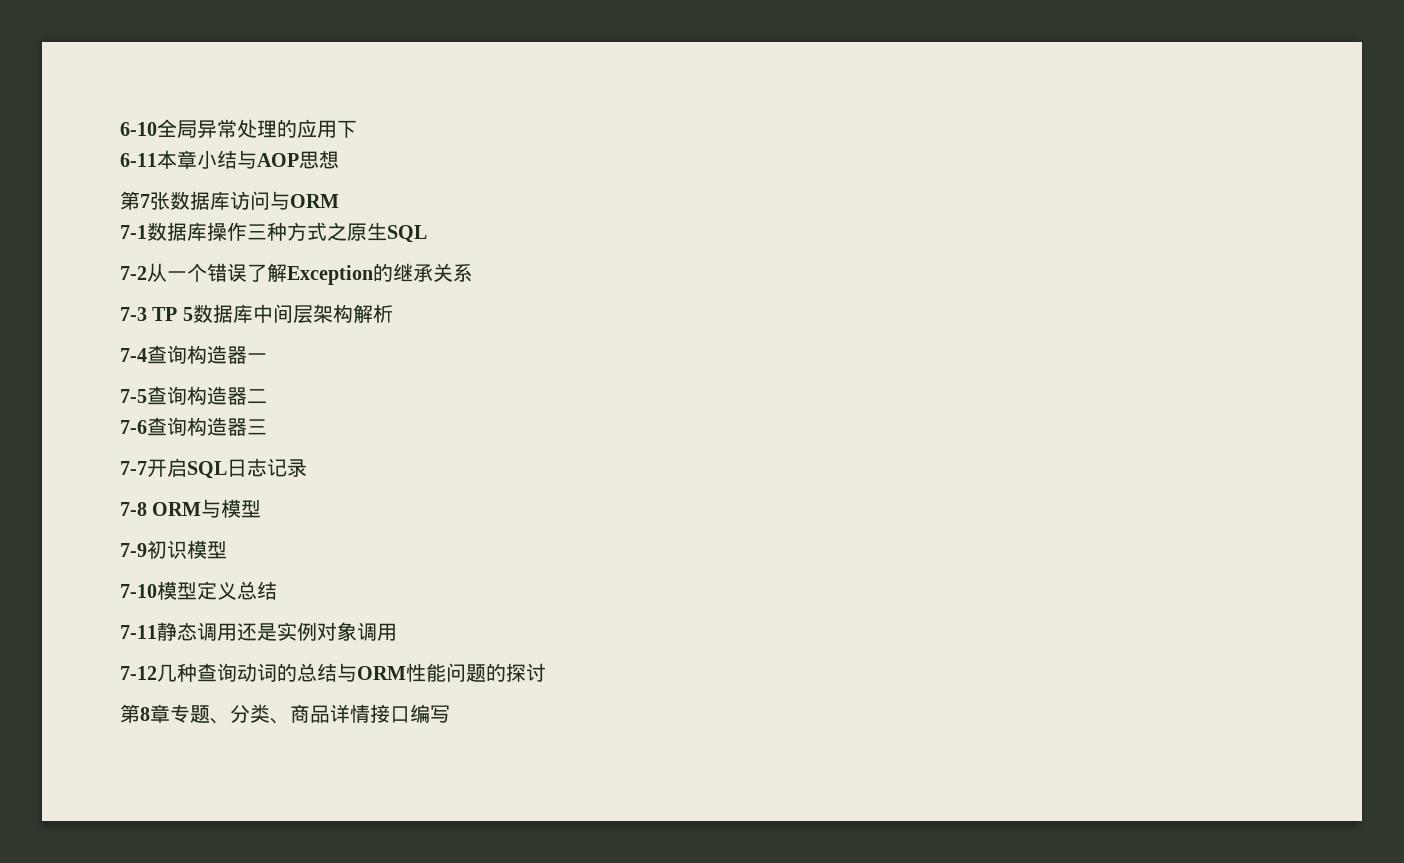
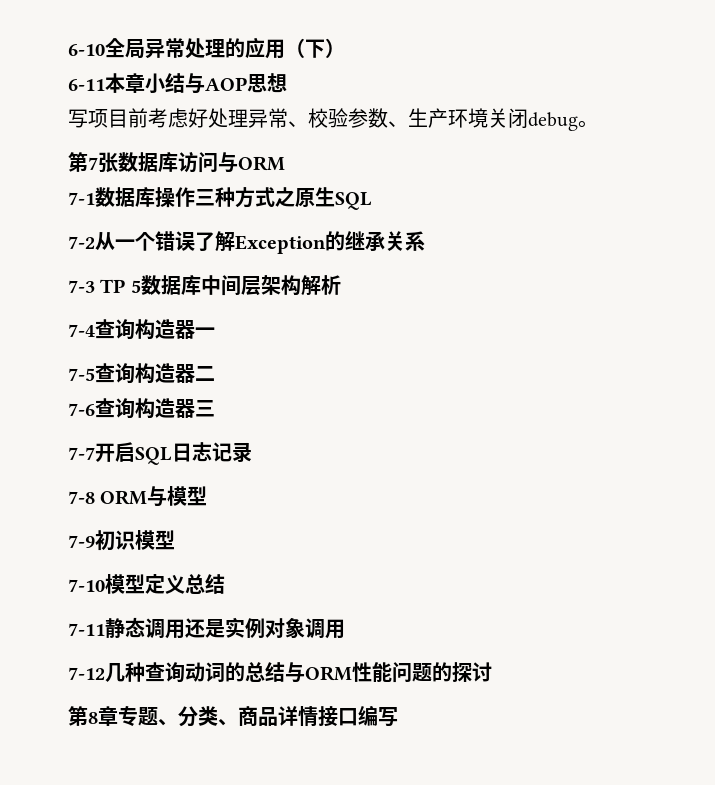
- 6-10全局异常处理的应用下
+ 6-10全局异常处理的应用（下）
+ 写项目前考虑好处理异常、校验参数、生产环境关闭debug。

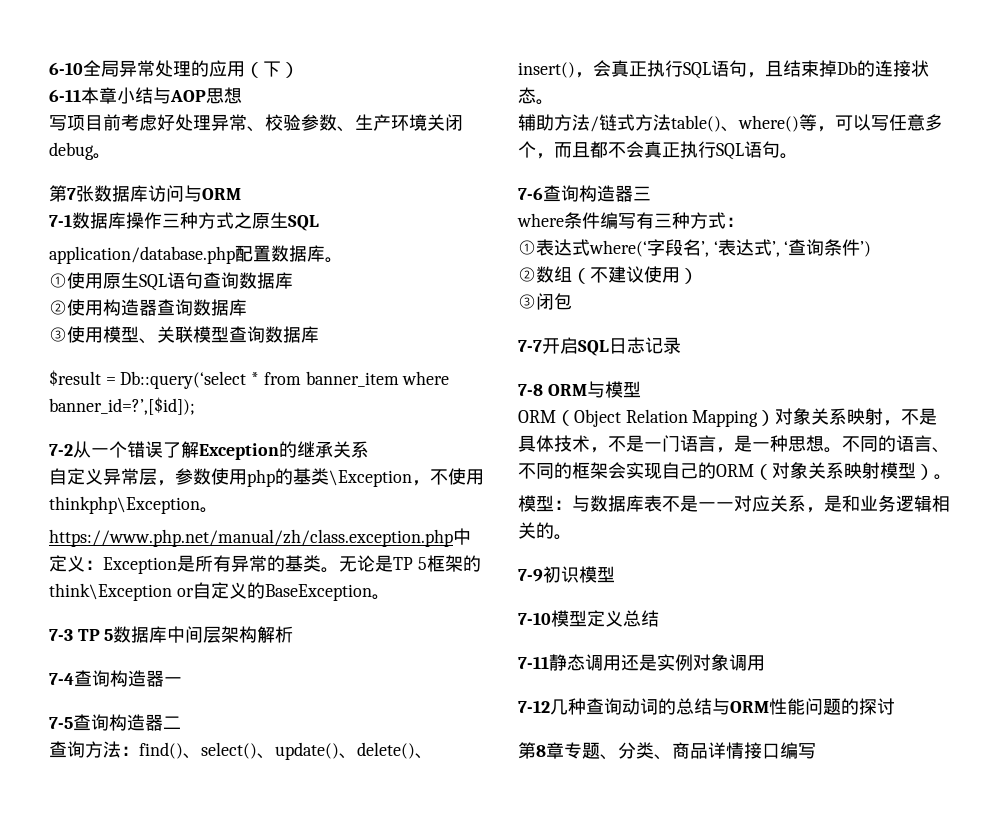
+ application/database.php配置数据库。
+ ①使用原生SQL语句查询数据库
+ ②使用构造器查询数据库
+ ③使用模型、关联模型查询数据库
+ $result = Db::query(‘select * from banner_item where banner_id=?’,[$id]);
+ 自定义异常层，参数使用php的基类\Exception，不使用thinkphp\Exception。
+ https://www.php.net/manual/zh/class.exception.php中定义：Exception是所有异常的基类。无论是TP 5框架的think\Exception or自定义的BaseException。
+ 查询方法：find()、select()、update()、delete()、insert()，会真正执行SQL语句，且结束掉Db的连接状态。
+ 辅助方法/链式方法table()、where()等，可以写任意多个，而且都不会真正执行SQL语句。
  7-6查询构造器三
+ where条件编写有三种方式：
+ ①表达式where(‘字段名’, ‘表达式’, ‘查询条件’)
+ ②数组（不建议使用）
+ ③闭包
+ ORM（Object Relation Mapping）对象关系映射，不是具体技术，不是一门语言，是一种思想。不同的语言、不同的框架会实现自己的ORM（对象关系映射模型）。
+ 模型：与数据库表不是一一对应关系，是和业务逻辑相关的。

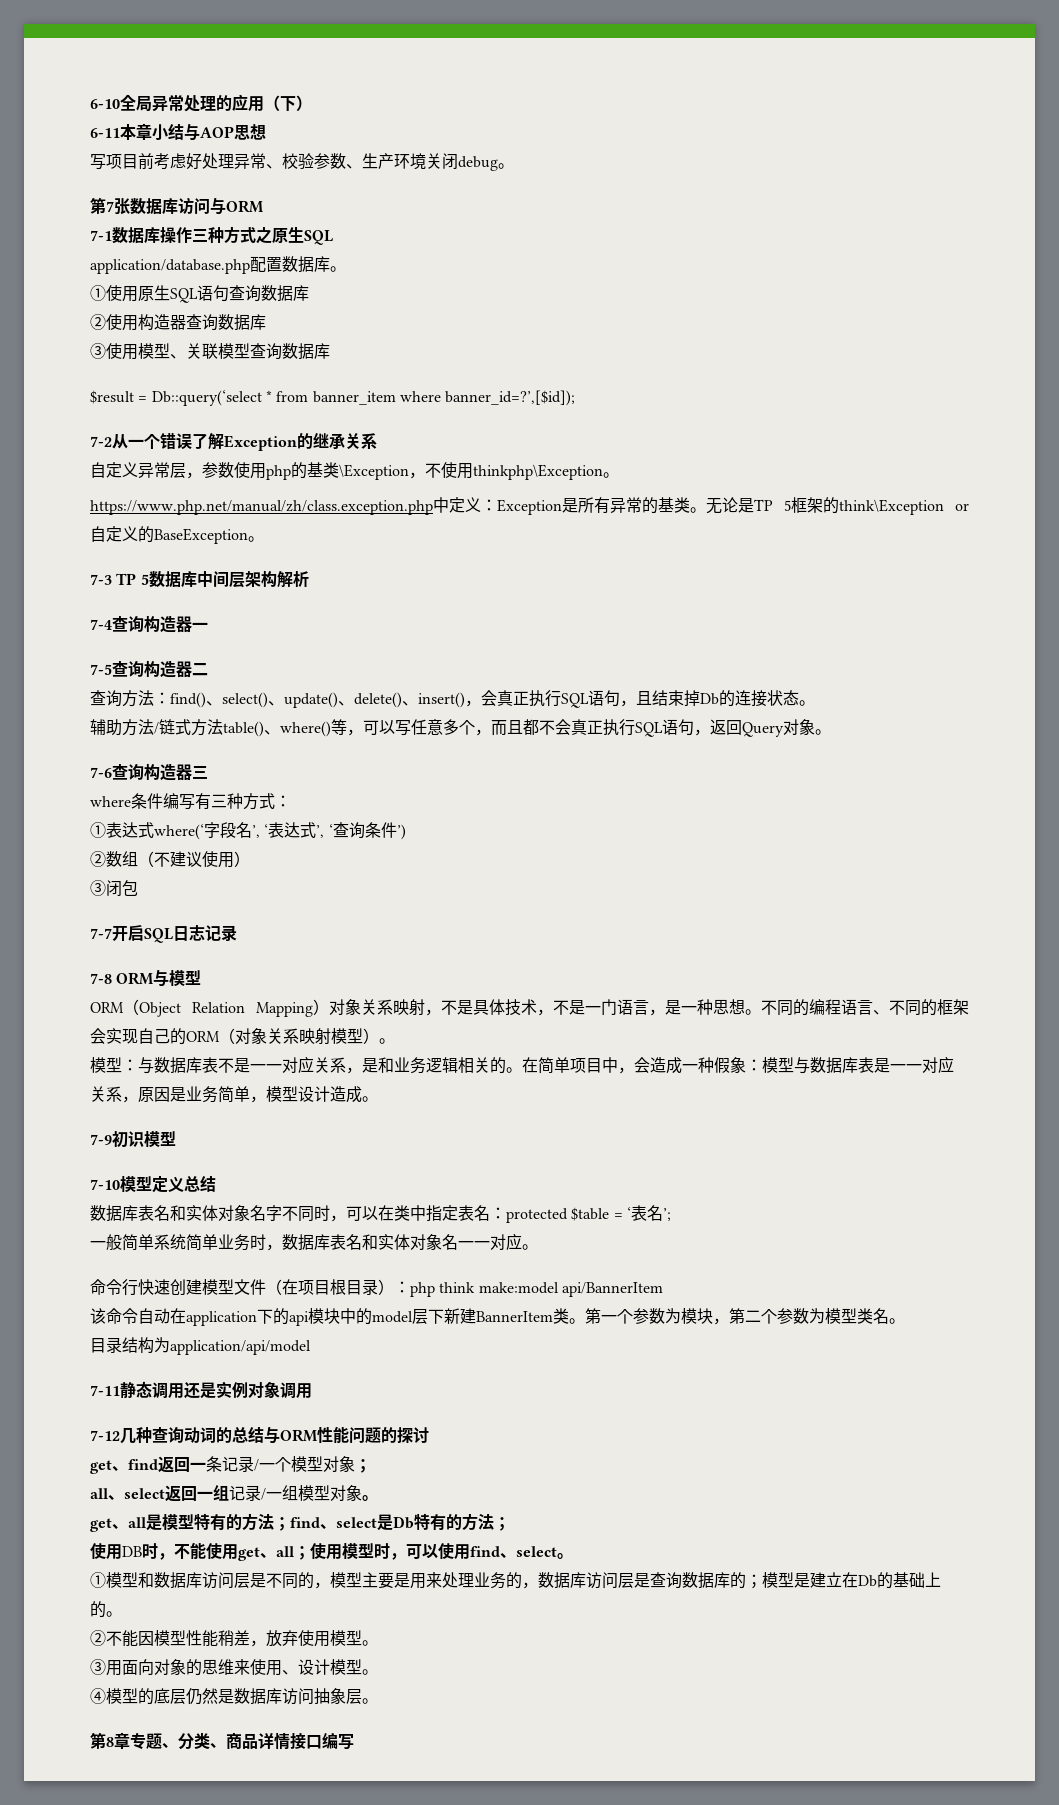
- 辅助方法/链式方法table()、where()等，可以写任意多个，而且都不会真正执行SQL语句。
+ 辅助方法/链式方法table()、where()等，可以写任意多个，而且都不会真正执行SQL语句，返回Query对象。
- 不同的语言、不同的框架会实现自己的ORM（对象关系映射模型）。
+ 不同的编程语言、不同的框架会实现自己的ORM（对象关系映射模型）。
+ 在简单项目中，会造成一种假象：模型与数据库表是一一对应关系，原因是业务简单，模型设计造成。
+ 数据库表名和实体对象名字不同时，可以在类中指定表名：protected $table = ‘表名’;
+ 一般简单系统简单业务时，数据库表名和实体对象名一一对应。
+ 命令行快速创建模型文件（在项目根目录）：php think make:model api/BannerItem
+ 该命令自动在application下的api模块中的model层下新建BannerItem类。第一个参数为模块，第二个参数为模型类名。
+ 目录结构为application/api/model
+ get、find返回一条记录/一个模型对象；
+ all、select返回一组记录/一组模型对象。
+ get、all是模型特有的方法；find、select是Db特有的方法；
+ 使用DB时，不能使用get、all；使用模型时，可以使用find、select。
+ ①模型和数据库访问层是不同的，模型主要是用来处理业务的，数据库访问层是查询数据库的；模型是建立在Db的基础上的。
+ ②不能因模型性能稍差，放弃使用模型。
+ ③用面向对象的思维来使用、设计模型。
+ ④模型的底层仍然是数据库访问抽象层。

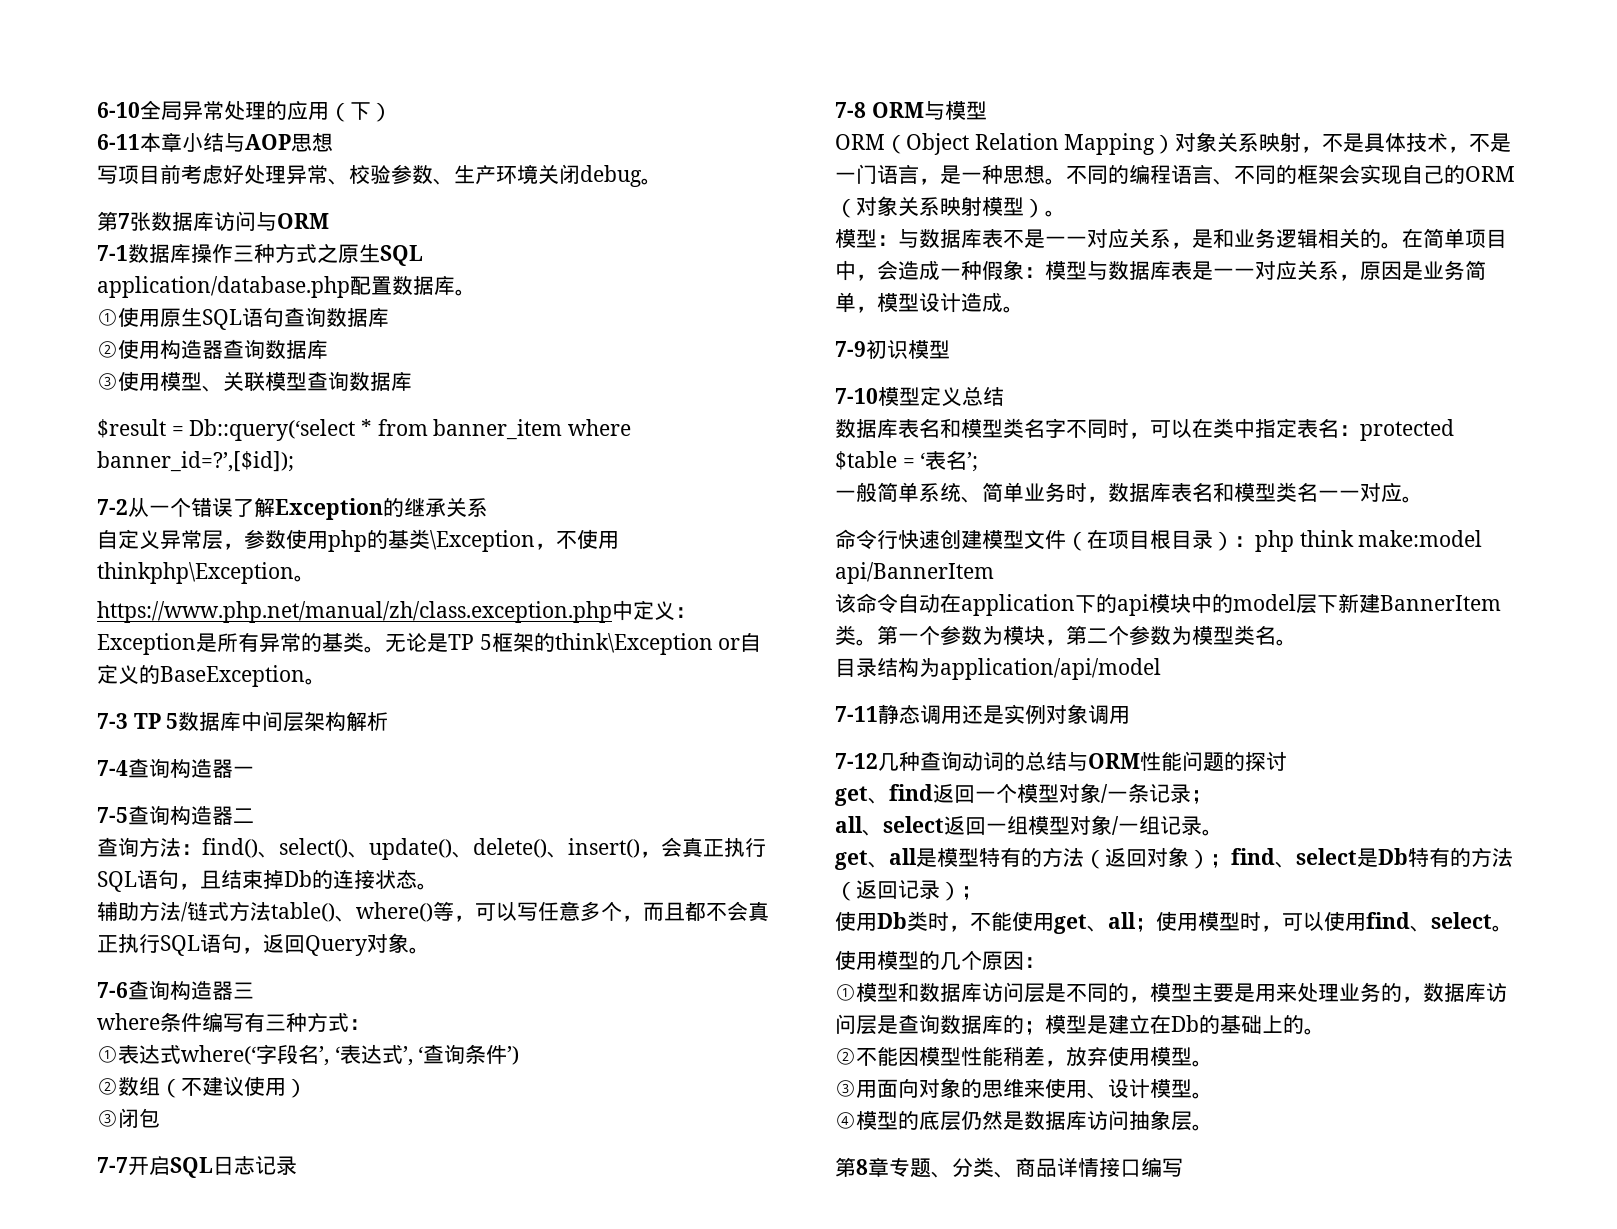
- 数据库表名和实体对象名字不同时，可以在类中指定表名：protected $table = ‘表名’;
+ 数据库表名和模型类名字不同时，可以在类中指定表名：protected $table = ‘表名’;
- 一般简单系统简单业务时，数据库表名和实体对象名一一对应。
+ 一般简单系统、简单业务时，数据库表名和模型类名一一对应。
- get、find返回一条记录/一个模型对象；
+ get、find返回一个模型对象/一条记录；
- all、select返回一组记录/一组模型对象。
+ all、select返回一组模型对象/一组记录。
- get、all是模型特有的方法；find、select是Db特有的方法；
+ get、all是模型特有的方法（返回对象）；find、select是Db特有的方法（返回记录）；
- 使用DB时，不能使用get、all；使用模型时，可以使用find、select。
+ 使用Db类时，不能使用get、all；使用模型时，可以使用find、select。
+ 使用模型的几个原因：

